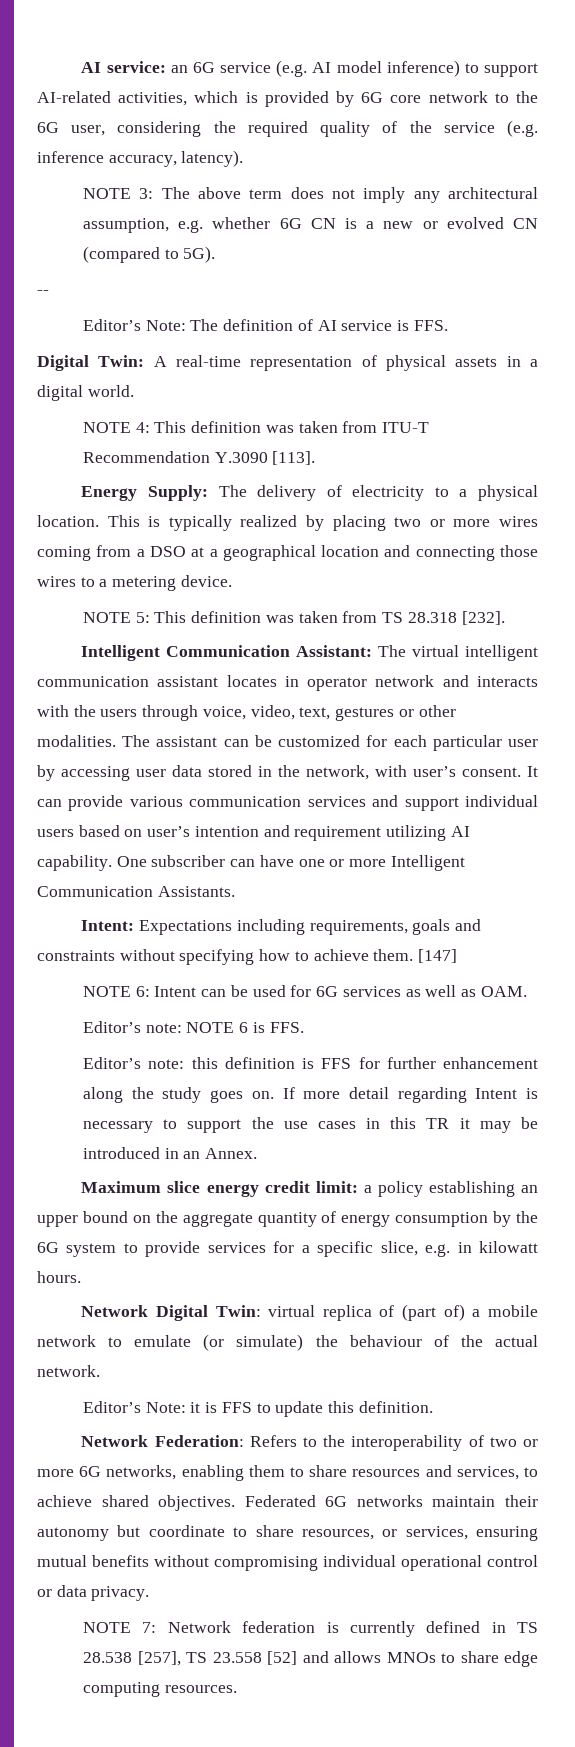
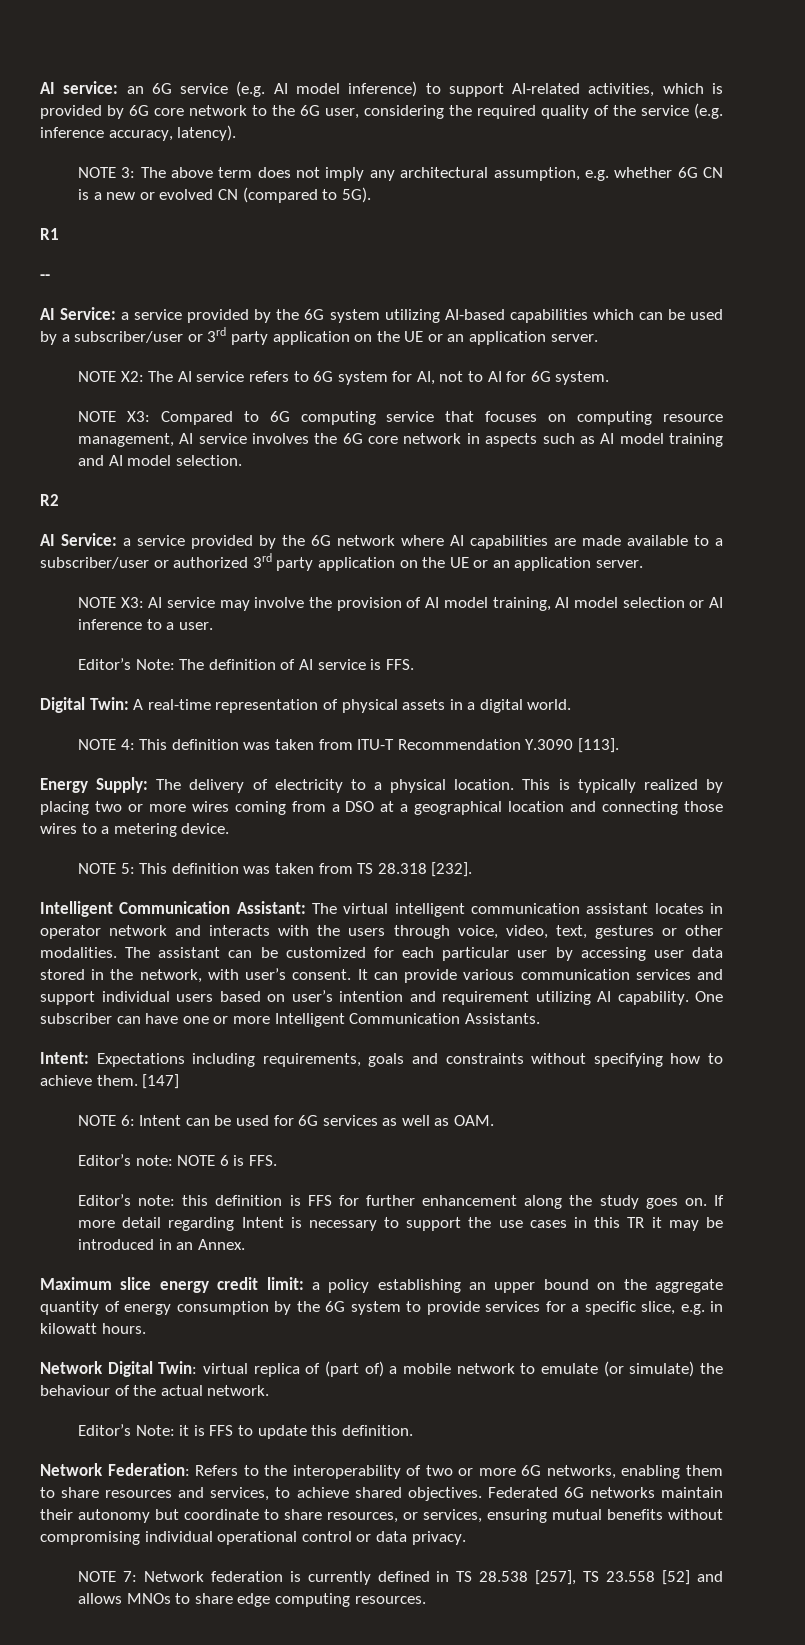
+ R1
+ AI Service: a service provided by the 6G system utilizing AI-based capabilities which can be used by a subscriber/user or 3rd party application on the UE or an application server.
+ NOTE X2: The AI service refers to 6G system for AI, not to AI for 6G system.
+ NOTE X3: Compared to 6G computing service that focuses on computing resource management, AI service involves the 6G core network in aspects such as AI model training and AI model selection.
+ R2
+ AI Service: a service provided by the 6G network where AI capabilities are made available to a subscriber/user or authorized 3rd party application on the UE or an application server.
+ NOTE X3: AI service may involve the provision of AI model training, AI model selection or AI inference to a user.

